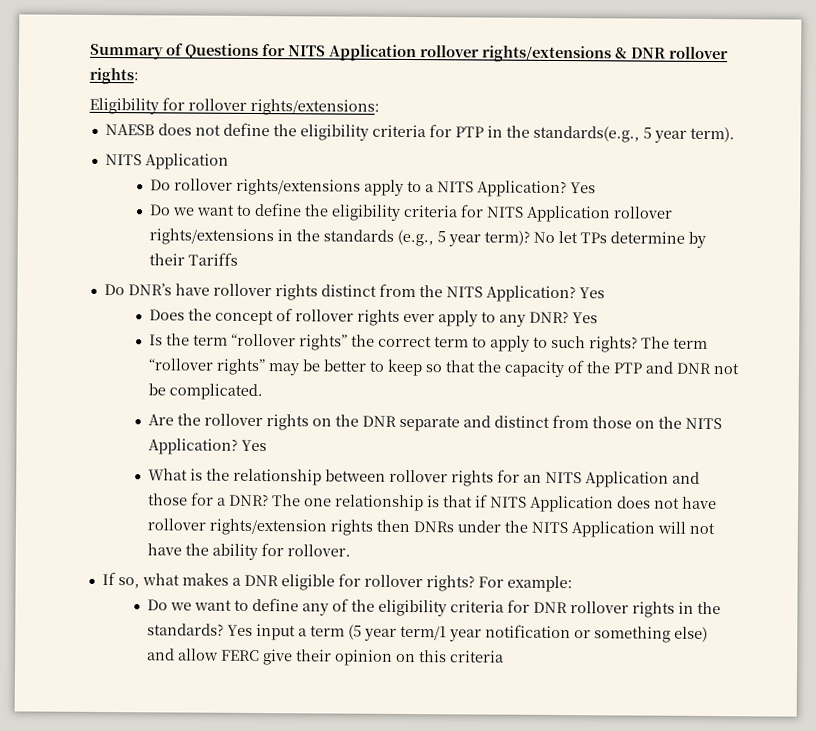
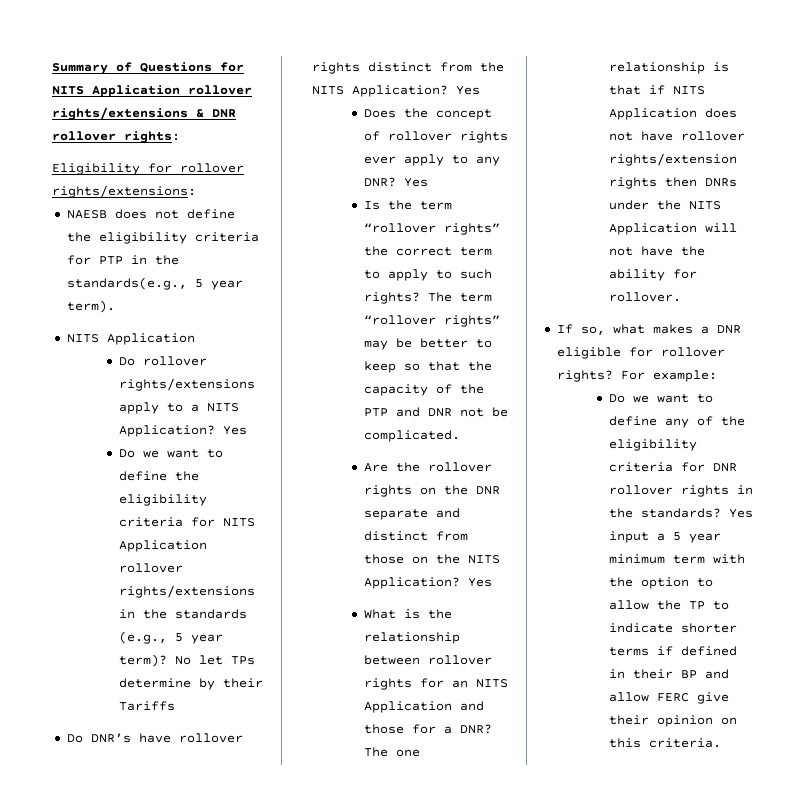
- Yes input a term (5 year term/1 year notification or something else) and allow FERC give their opinion on this criteria
+ Yes input a 5 year minimum term with the option to allow the TP to indicate shorter terms if defined in their BP and allow FERC give their opinion on this criteria.

